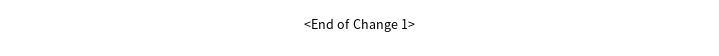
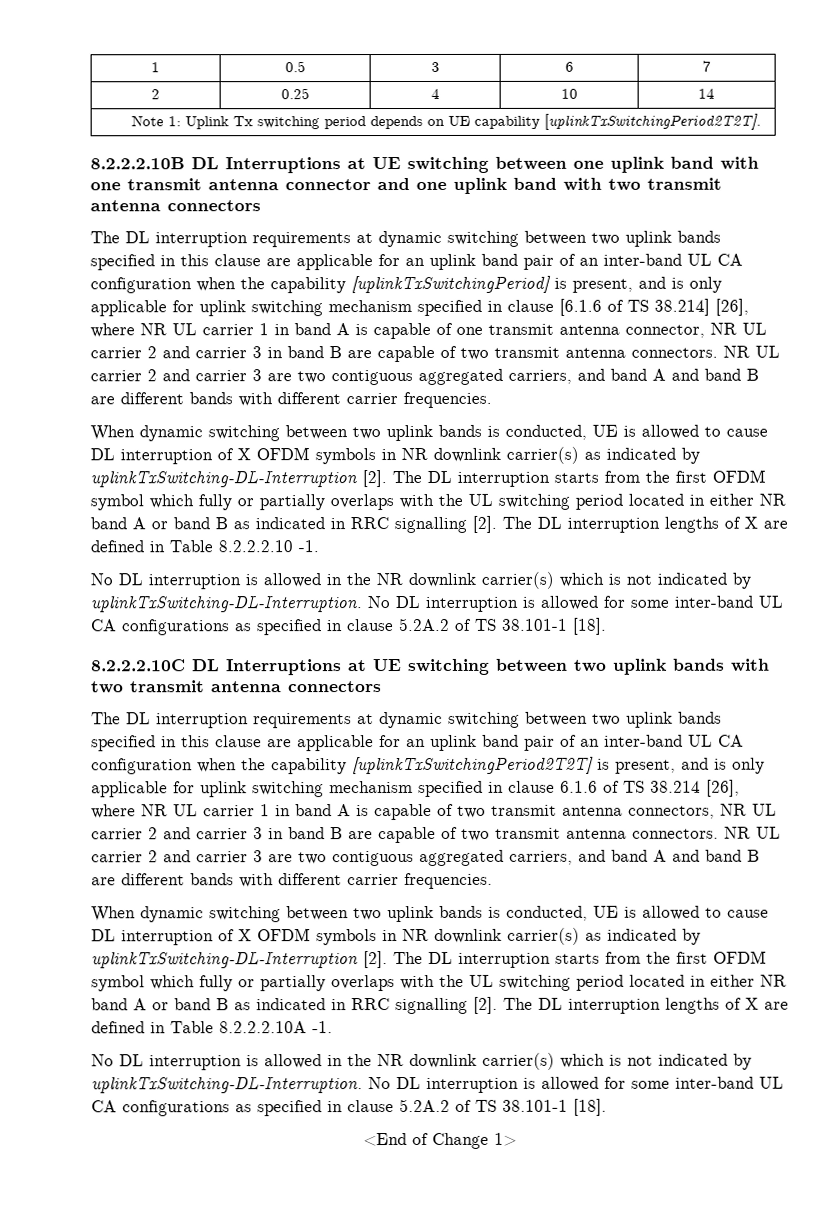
+ 1 | 0.5 | 3 | 6 | 7
+ 2 | 0.25 | 4 | 10 | 14
+ Note 1: Uplink Tx switching period depends on UE capability [uplinkTxSwitchingPeriod2T2T].
+ 8.2.2.2.10B DL Interruptions at UE switching between one uplink band with one transmit antenna connector and one uplink band with two transmit antenna connectors
+ The DL interruption requirements at dynamic switching between two uplink bands specified in this clause are applicable for an uplink band pair of an inter-band UL CA configuration when the capability [uplinkTxSwitchingPeriod] is present, and is only applicable for uplink switching mechanism specified in clause [6.1.6 of TS 38.214] [26], where NR UL carrier 1 in band A is capable of one transmit antenna connector, NR UL carrier 2 and carrier 3 in band B are capable of two transmit antenna connectors. NR UL carrier 2 and carrier 3 are two contiguous aggregated carriers, and band A and band B are different bands with different carrier frequencies.
+ When dynamic switching between two uplink bands is conducted, UE is allowed to cause DL interruption of X OFDM symbols in NR downlink carrier(s) as indicated by uplinkTxSwitching-DL-Interruption [2]. The DL interruption starts from the first OFDM symbol which fully or partially overlaps with the UL switching period located in either NR band A or band B as indicated in RRC signalling [2]. The DL interruption lengths of X are defined in Table 8.2.2.2.10 -1.
+ No DL interruption is allowed in the NR downlink carrier(s) which is not indicated by uplinkTxSwitching-DL-Interruption. No DL interruption is allowed for some inter-band UL CA configurations as specified in clause 5.2A.2 of TS 38.101-1 [18].
+ 8.2.2.2.10C DL Interruptions at UE switching between two uplink bands with two transmit antenna connectors
+ The DL interruption requirements at dynamic switching between two uplink bands specified in this clause are applicable for an uplink band pair of an inter-band UL CA configuration when the capability [uplinkTxSwitchingPeriod2T2T] is present, and is only applicable for uplink switching mechanism specified in clause 6.1.6 of TS 38.214 [26], where NR UL carrier 1 in band A is capable of two transmit antenna connectors, NR UL carrier 2 and carrier 3 in band B are capable of two transmit antenna connectors. NR UL carrier 2 and carrier 3 are two contiguous aggregated carriers, and band A and band B are different bands with different carrier frequencies.
+ When dynamic switching between two uplink bands is conducted, UE is allowed to cause DL interruption of X OFDM symbols in NR downlink carrier(s) as indicated by uplinkTxSwitching-DL-Interruption [2]. The DL interruption starts from the first OFDM symbol which fully or partially overlaps with the UL switching period located in either NR band A or band B as indicated in RRC signalling [2]. The DL interruption lengths of X are defined in Table 8.2.2.2.10A -1.
+ No DL interruption is allowed in the NR downlink carrier(s) which is not indicated by uplinkTxSwitching-DL-Interruption. No DL interruption is allowed for some inter-band UL CA configurations as specified in clause 5.2A.2 of TS 38.101-1 [18].

